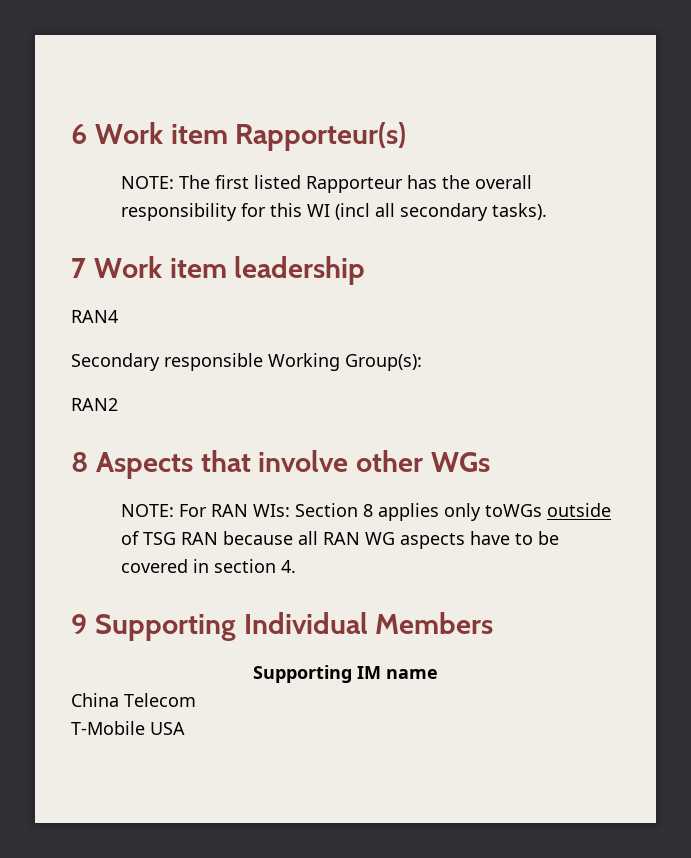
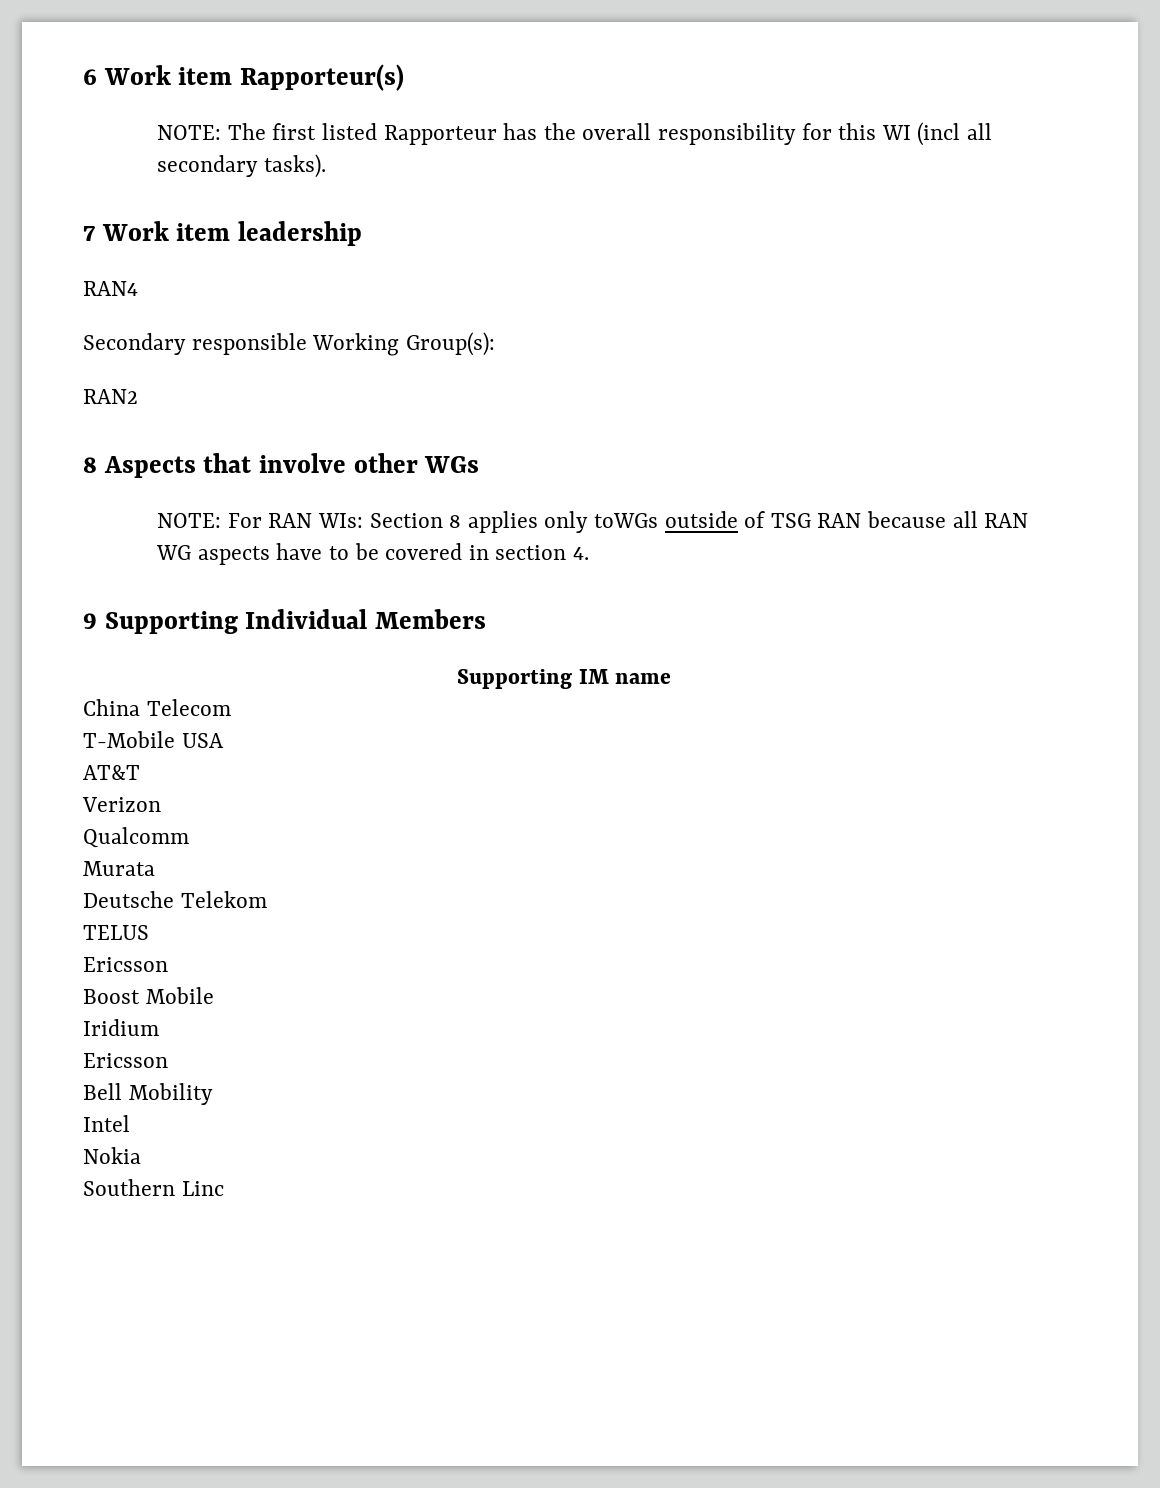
+ AT&T
+ Verizon
+ Qualcomm
+ Murata
+ Deutsche Telekom
+ TELUS
+ Ericsson
+ Boost Mobile
+ Iridium
+ Ericsson
+ Bell Mobility
+ Intel
+ Nokia
+ Southern Linc

